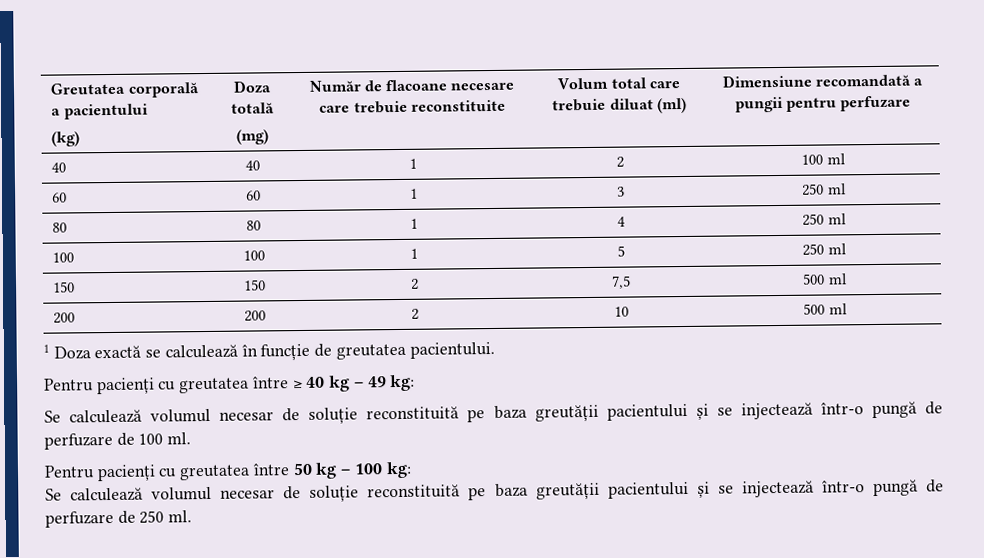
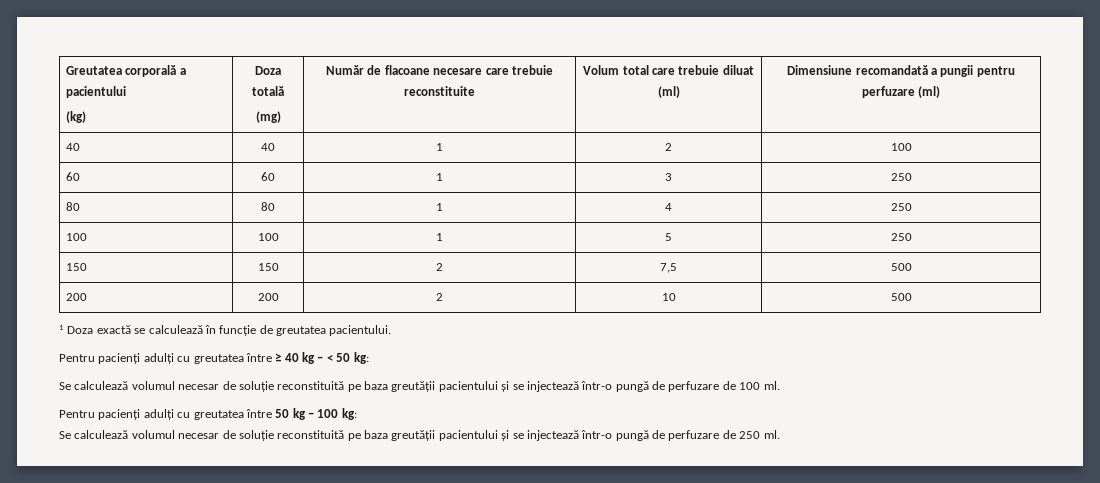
  Greutatea corporală a pacientului
  (kg) | Doza totală
- (mg) | Număr de flacoane necesare care trebuie reconstituite | Volum total care trebuie diluat (ml) | Dimensiune recomandată a pungii pentru perfuzare
+ (mg) | Număr de flacoane necesare care trebuie reconstituite | Volum total care trebuie diluat (ml) | Dimensiune recomandată a pungii pentru perfuzare (ml)
- 40 | 40 | 1 | 2 | 100 ml
+ 40 | 40 | 1 | 2 | 100
- 60 | 60 | 1 | 3 | 250 ml
+ 60 | 60 | 1 | 3 | 250
- 80 | 80 | 1 | 4 | 250 ml
+ 80 | 80 | 1 | 4 | 250
- 100 | 100 | 1 | 5 | 250 ml
+ 100 | 100 | 1 | 5 | 250
- 150 | 150 | 2 | 7,5 | 500 ml
+ 150 | 150 | 2 | 7,5 | 500
- 200 | 200 | 2 | 10 | 500 ml
+ 200 | 200 | 2 | 10 | 500
- Pentru pacienți cu greutatea între ≥ 40 kg – 49 kg:
+ Pentru pacienți adulți cu greutatea între ≥ 40 kg – < 50 kg:
- Pentru pacienți cu greutatea între 50 kg – 100 kg:
+ Pentru pacienți adulți cu greutatea între 50 kg – 100 kg:

